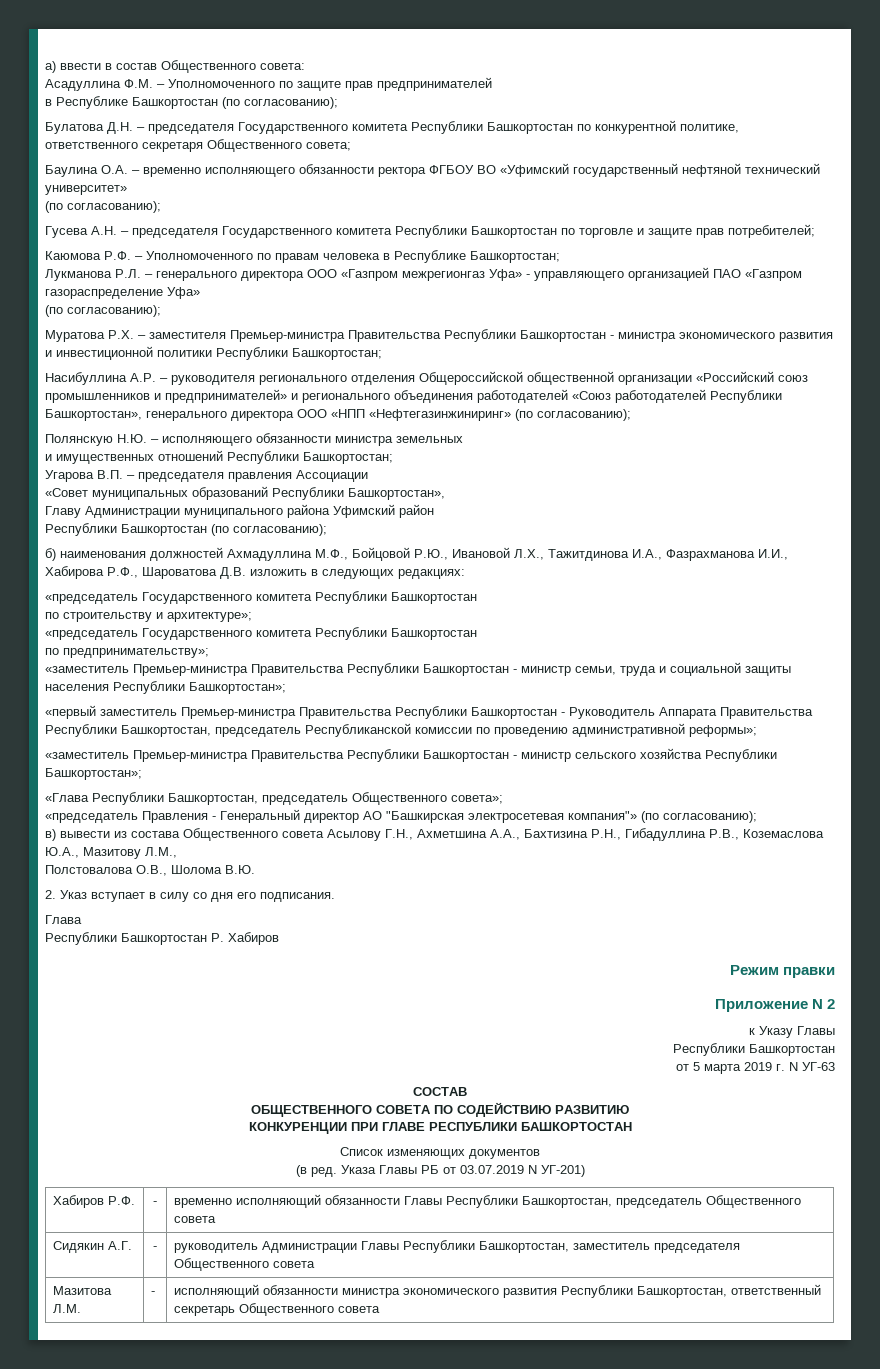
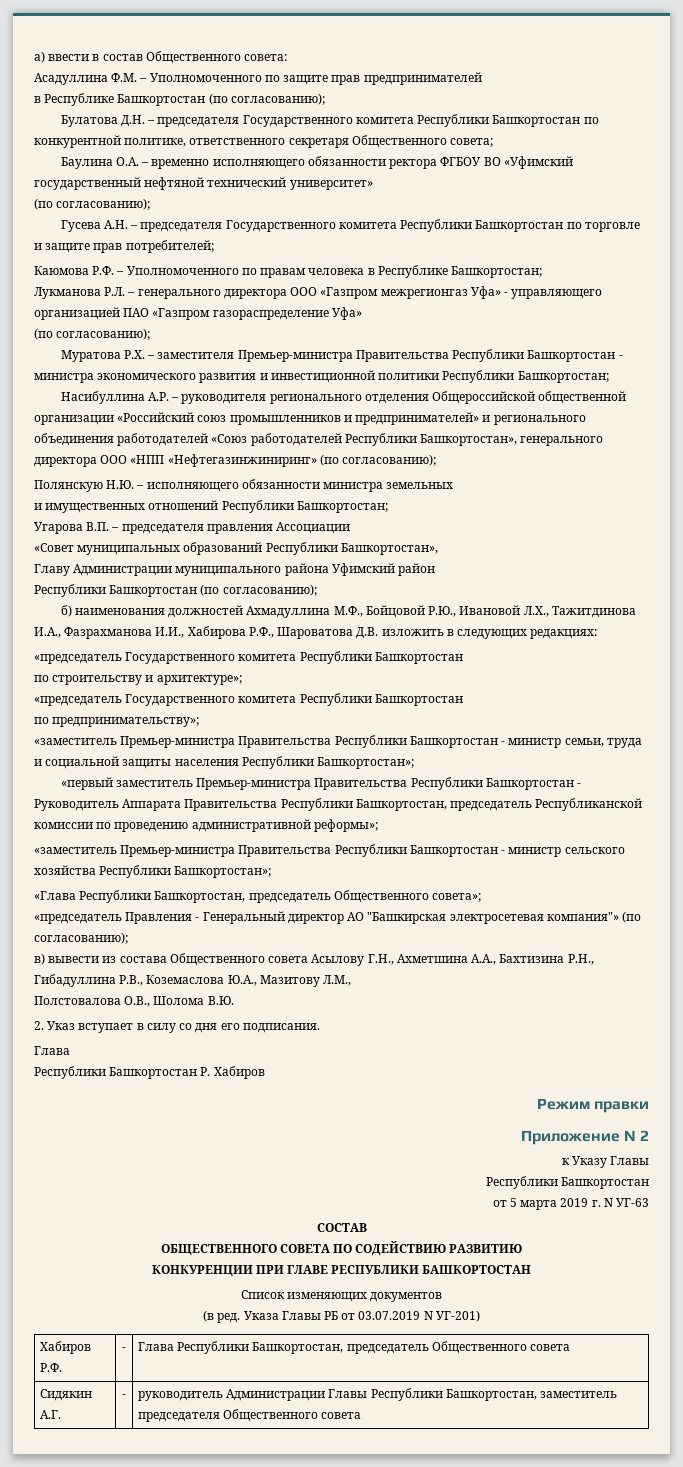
- Хабиров Р.Ф. | - | временно исполняющий обязанности Главы Республики Башкортостан, председатель Общественного совета
+ Хабиров Р.Ф. | - | Глава Республики Башкортостан, председатель Общественного совета
- Мазитова Л.М. | - | исполняющий обязанности министра экономического развития Республики Башкортостан, ответственный секретарь Общественного совета

